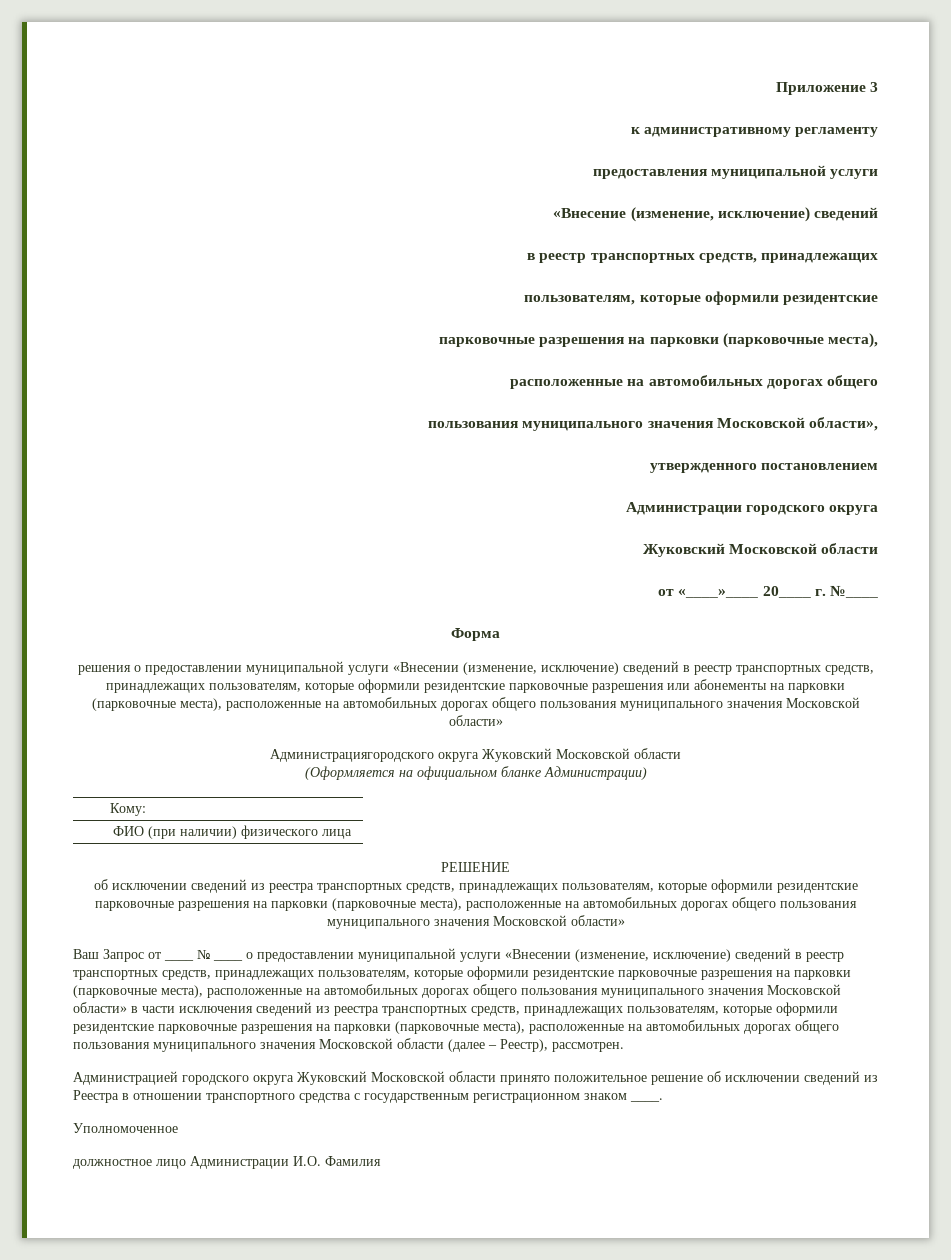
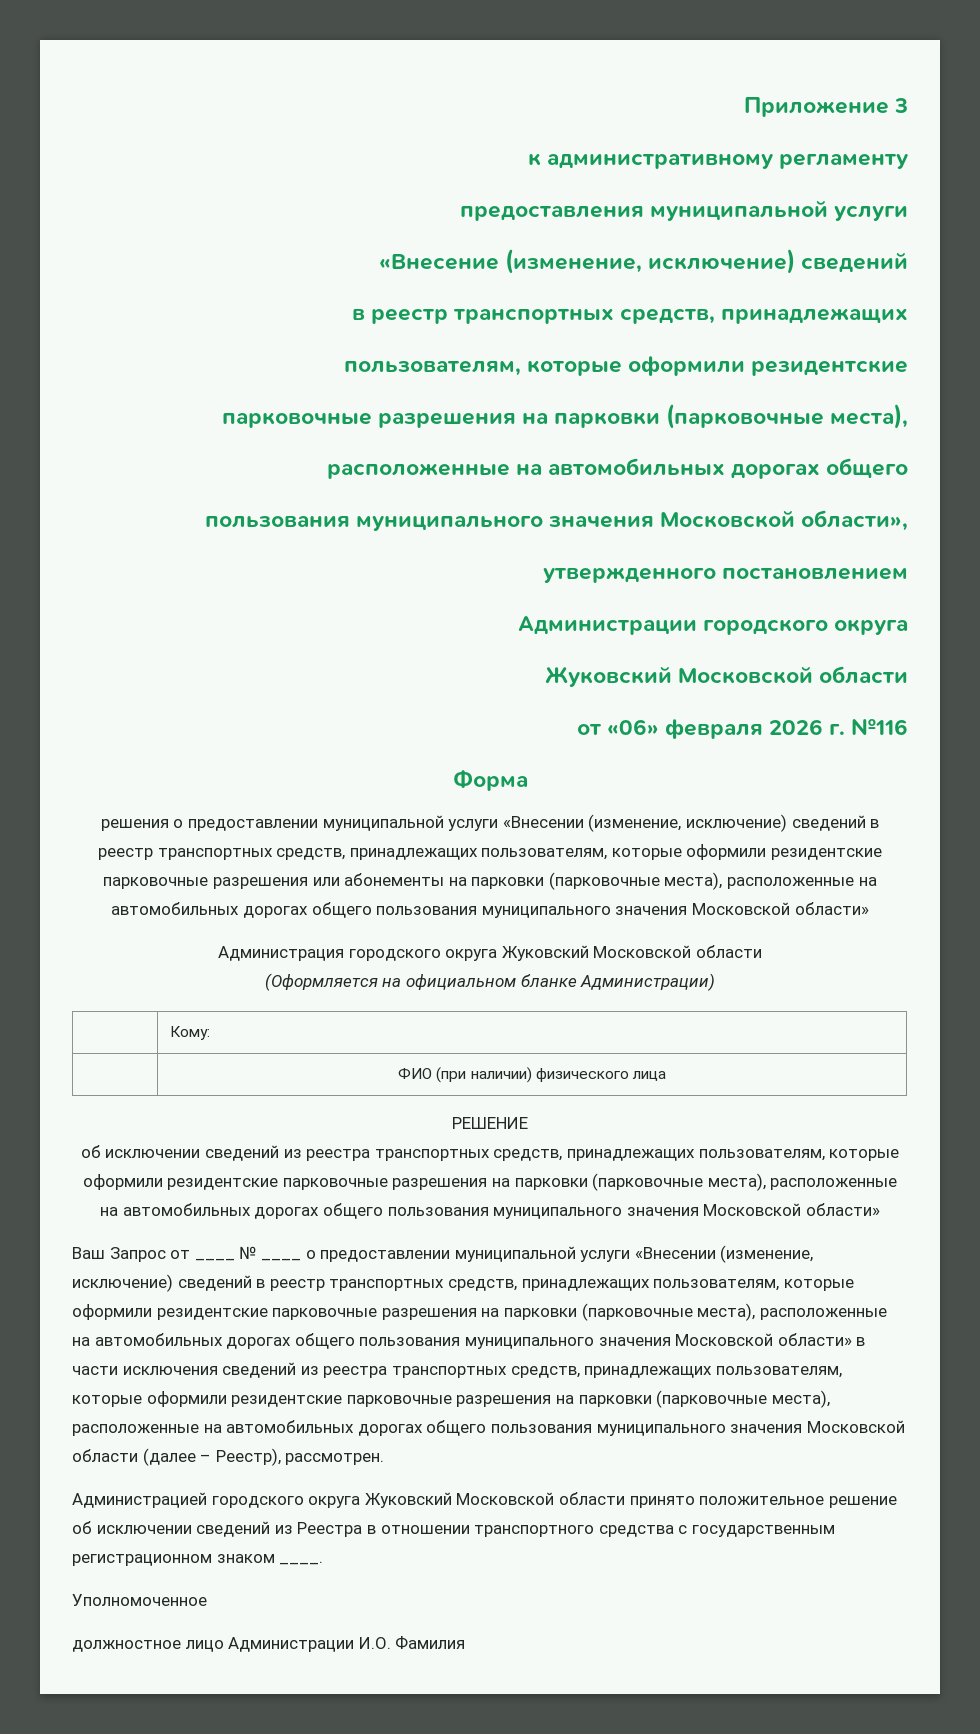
- от «____»____ 20____ г. №____
+ от «06» февраля 2026 г. №116
- Администрациягородского округа Жуковский Московской области
+ Администрация городского округа Жуковский Московской области

